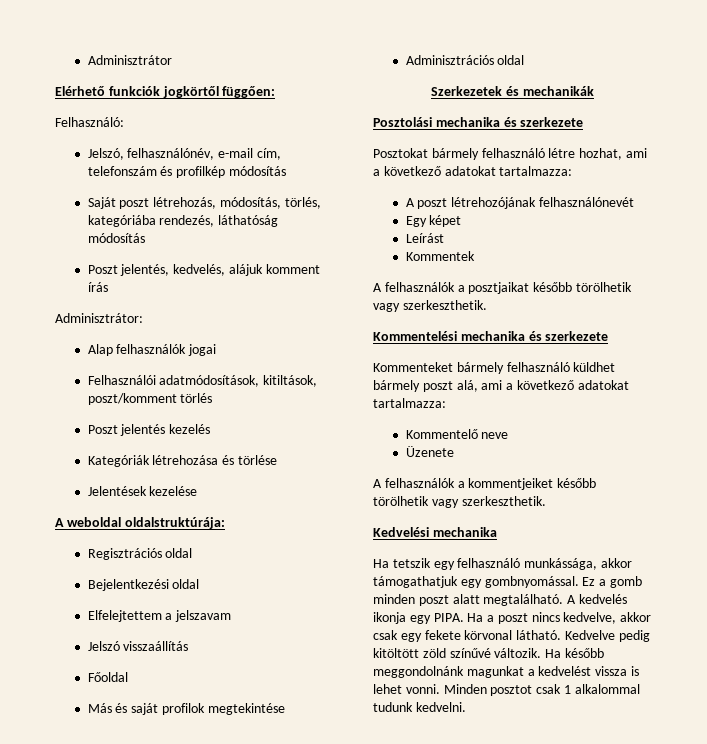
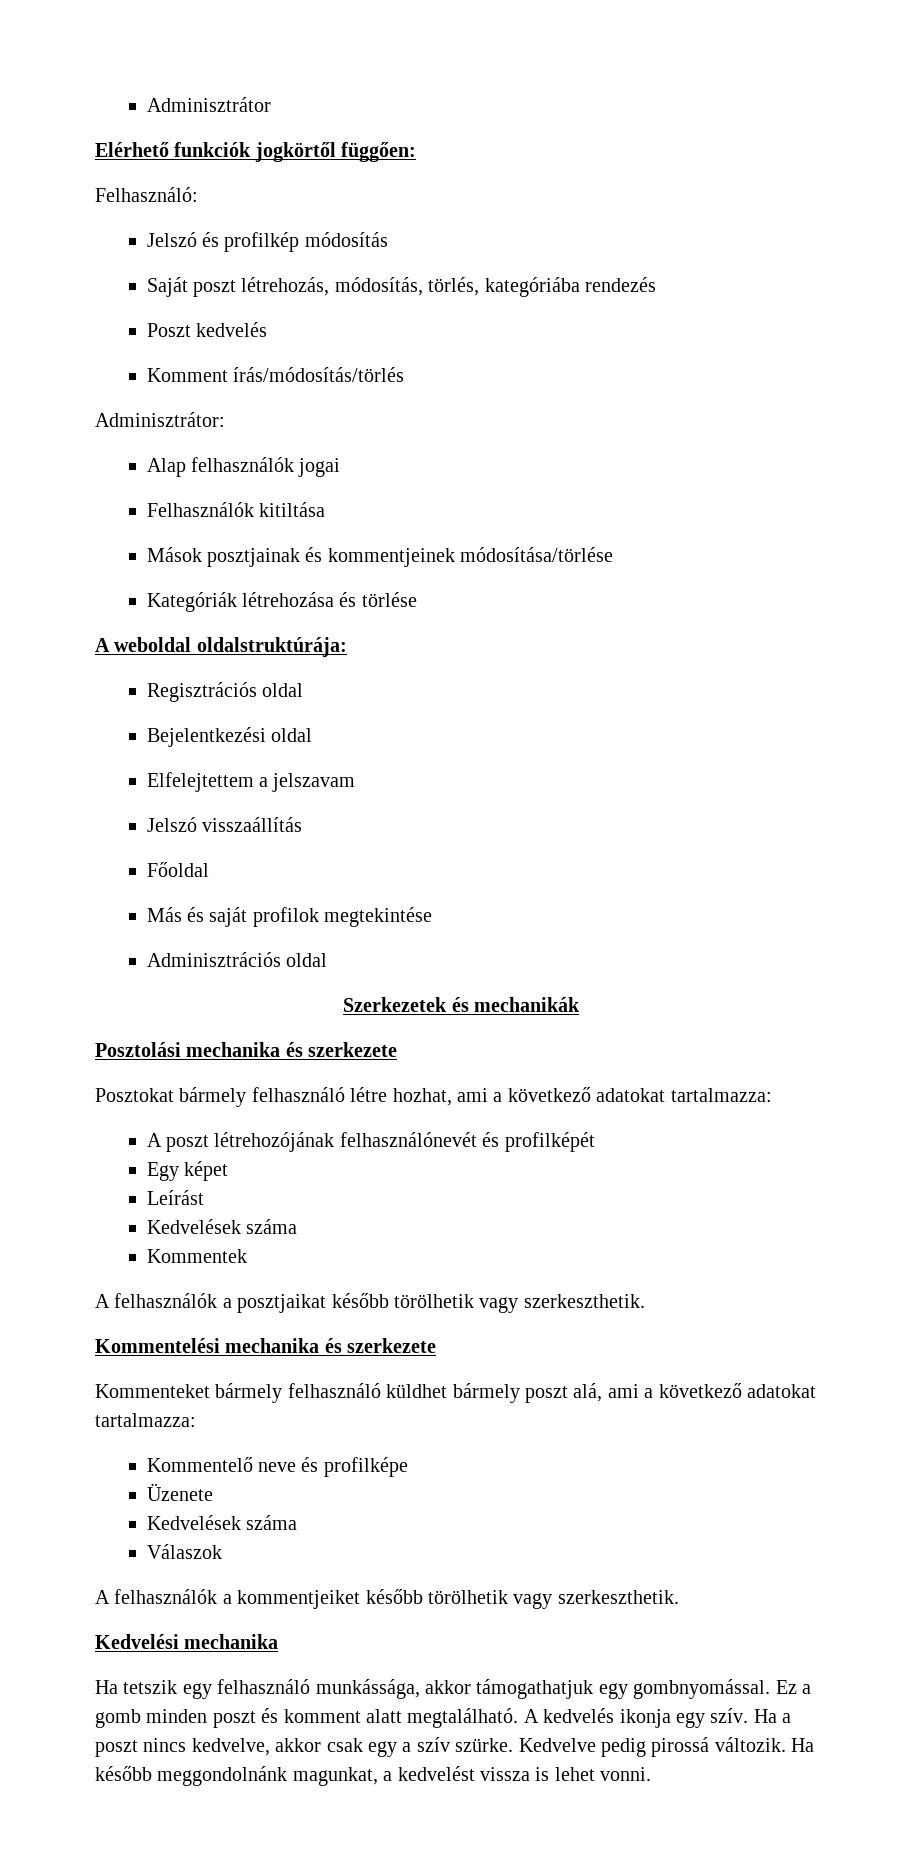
- Jelszó, felhasználónév, e-mail cím, telefonszám és profilkép módosítás
+ Jelszó és profilkép módosítás
- Saját poszt létrehozás, módosítás, törlés, kategóriába rendezés, láthatóság módosítás
- Poszt jelentés, kedvelés, alájuk komment írás
+ Saját poszt létrehozás, módosítás, törlés, kategóriába rendezés
+ Poszt kedvelés
+ Komment írás/módosítás/törlés
  Adminisztrátor:
  Alap felhasználók jogai
- Felhasználói adatmódosítások, kitiltások, poszt/komment törlés
- Poszt jelentés kezelés
+ Felhasználók kitiltása
+ Mások posztjainak és kommentjeinek módosítása/törlése
- Jelentések kezelése
- A poszt létrehozójának felhasználónevét
+ A poszt létrehozójának felhasználónevét és profilképét
  Leírást
+ Kedvelések száma
- Kommentelő neve
+ Kommentelő neve és profilképe
  Üzenete
+ Kedvelések száma
+ Válaszok
- Ez a gomb minden poszt alatt megtalálható.
+ Ez a gomb minden poszt és komment alatt megtalálható.
- A kedvelés ikonja egy PIPA.
+ A kedvelés ikonja egy szív.
- Ha a poszt nincs kedvelve, akkor csak egy fekete körvonal látható. Kedvelve pedig kitöltött zöld színűvé változik.
+ Ha a poszt nincs kedvelve, akkor csak egy a szív szürke. Kedvelve pedig pirossá változik.
- Ha később meggondolnánk magunkat a kedvelést vissza is lehet vonni. Minden posztot csak 1 alkalommal tudunk kedvelni.
+ Ha később meggondolnánk magunkat, a kedvelést vissza is lehet vonni.

